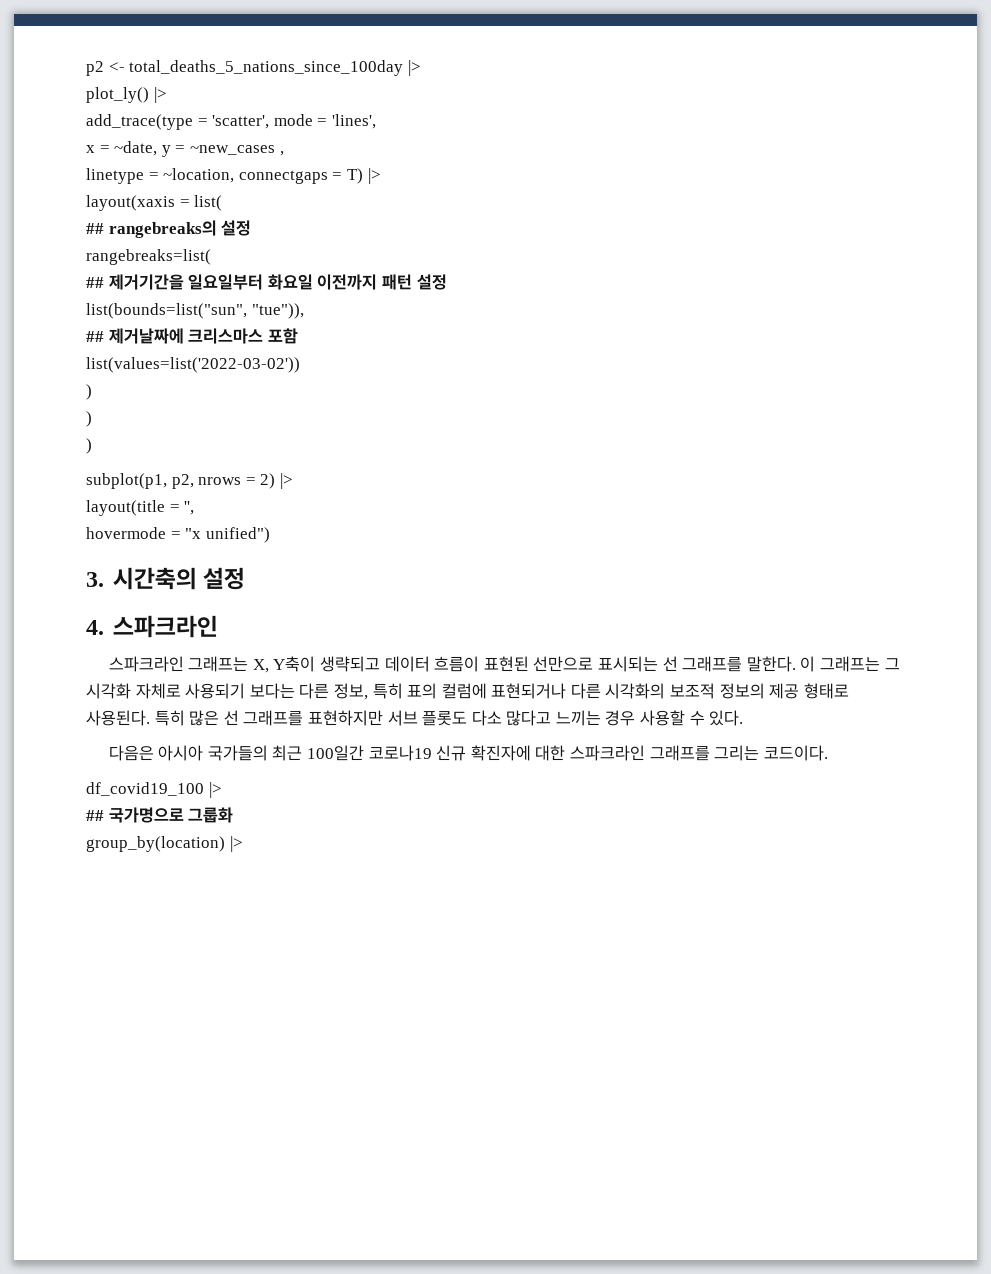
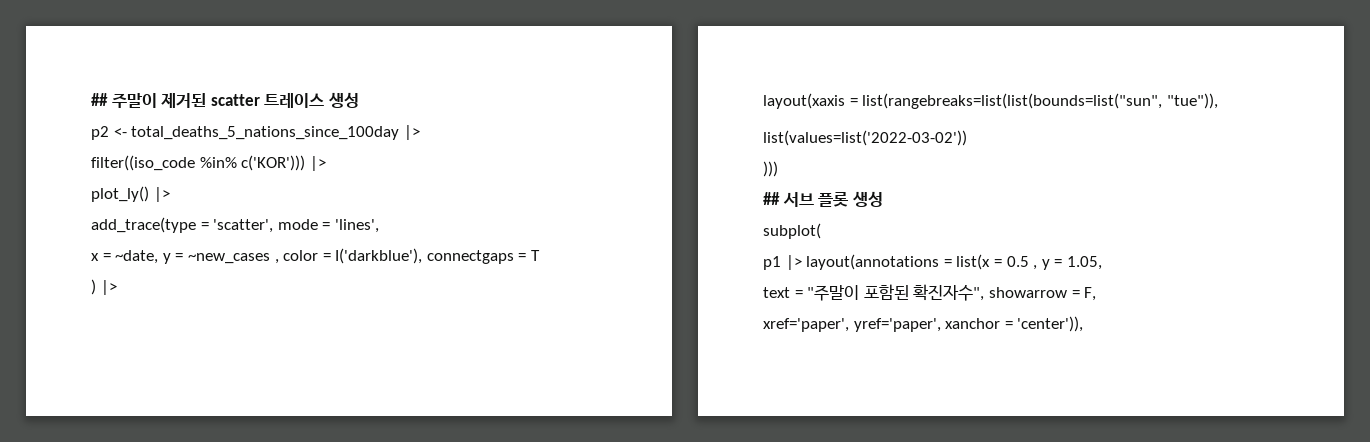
+ ## 주말이 제거된 scatter 트레이스 생성
+ filter((iso_code %in% c('KOR'))) |>
- x = ~date, y = ~new_cases ,
- linetype = ~location, connectgaps = T) |>
- layout(xaxis = list(
- ## rangebreaks의 설정
- rangebreaks=list(
- ## 제거기간을 일요일부터 화요일 이전까지 패턴 설정
- list(bounds=list("sun", "tue")),
- ## 제거날짜에 크리스마스 포함
+ x = ~date, y = ~new_cases , color = I('darkblue'), connectgaps = T
+ ) |>
+ layout(xaxis = list(rangebreaks=list(list(bounds=list("sun", "tue")),
  list(values=list('2022-03-02'))
- )
- )
- )
- subplot(p1, p2, nrows = 2) |>
- layout(title = '',
- hovermode = "x unified")
- 3. 시간축의 설정
- 4. 스파크라인
- 스파크라인 그래프는 X, Y축이 생략되고 데이터 흐름이 표현된 선만으로 표시되는 선 그래프를 말한다. 이 그래프는 그 시각화 자체로 사용되기 보다는 다른 정보, 특히 표의 컬럼에 표현되거나 다른 시각화의 보조적 정보의 제공 형태로 사용된다. 특히 많은 선 그래프를 표현하지만 서브 플롯도 다소 많다고 느끼는 경우 사용할 수 있다.
- 다음은 아시아 국가들의 최근 100일간 코로나19 신규 확진자에 대한 스파크라인 그래프를 그리는 코드이다.
- df_covid19_100 |>
- ## 국가명으로 그룹화
- group_by(location) |>
+ )))
+ ## 서브 플롯 생성
+ subplot(
+ p1 |> layout(annotations = list(x = 0.5 , y = 1.05,
+ text = "주말이 포함된 확진자수", showarrow = F,
+ xref='paper', yref='paper', xanchor = 'center')),

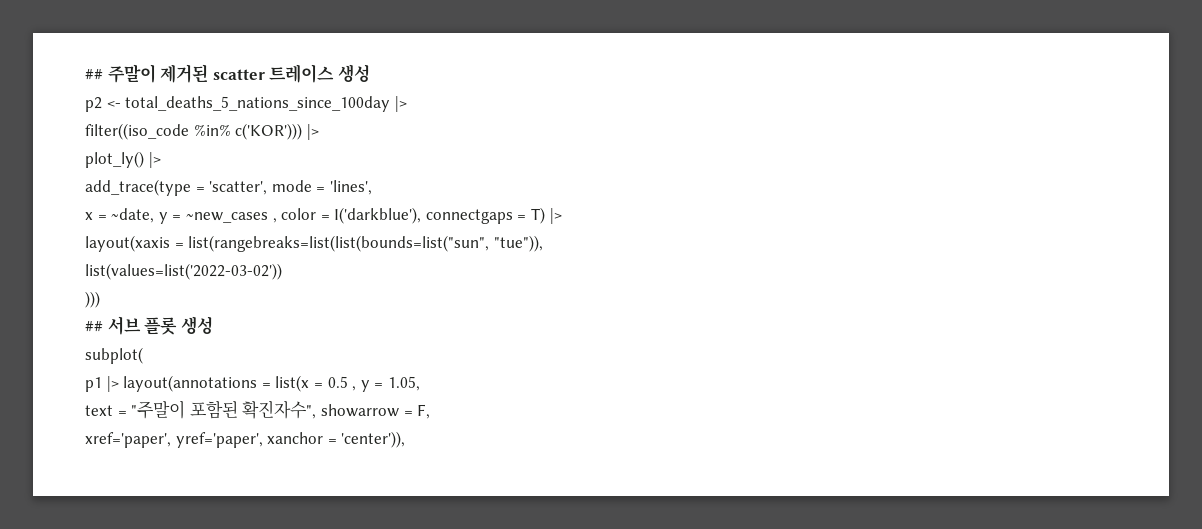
- x = ~date, y = ~new_cases , color = I('darkblue'), connectgaps = T
- ) |>
+ x = ~date, y = ~new_cases , color = I('darkblue'), connectgaps = T) |>

